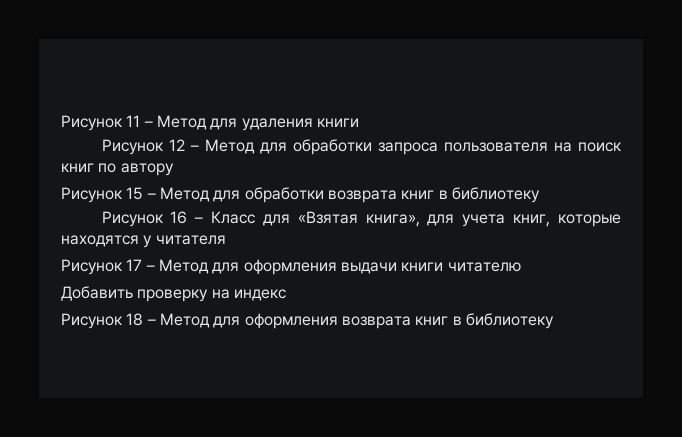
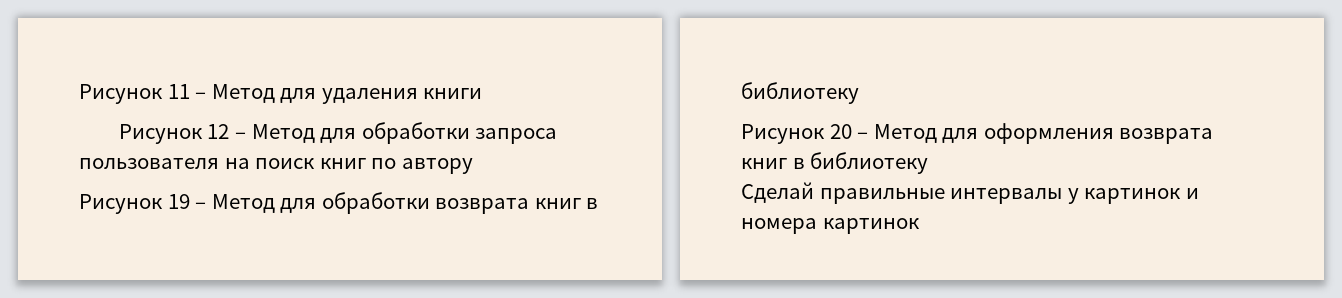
- Рисунок 15 – Метод для обработки возврата книг в библиотеку
+ Рисунок 19 – Метод для обработки возврата книг в библиотеку
- Рисунок 16 – Класс для «Взятая книга», для учета книг, которые находятся у читателя
- Рисунок 17 – Метод для оформления выдачи книги читателю
- Добавить проверку на индекс
- Рисунок 18 – Метод для оформления возврата книг в библиотеку
+ Рисунок 20 – Метод для оформления возврата книг в библиотеку
+ Сделай правильные интервалы у картинок и номера картинок

